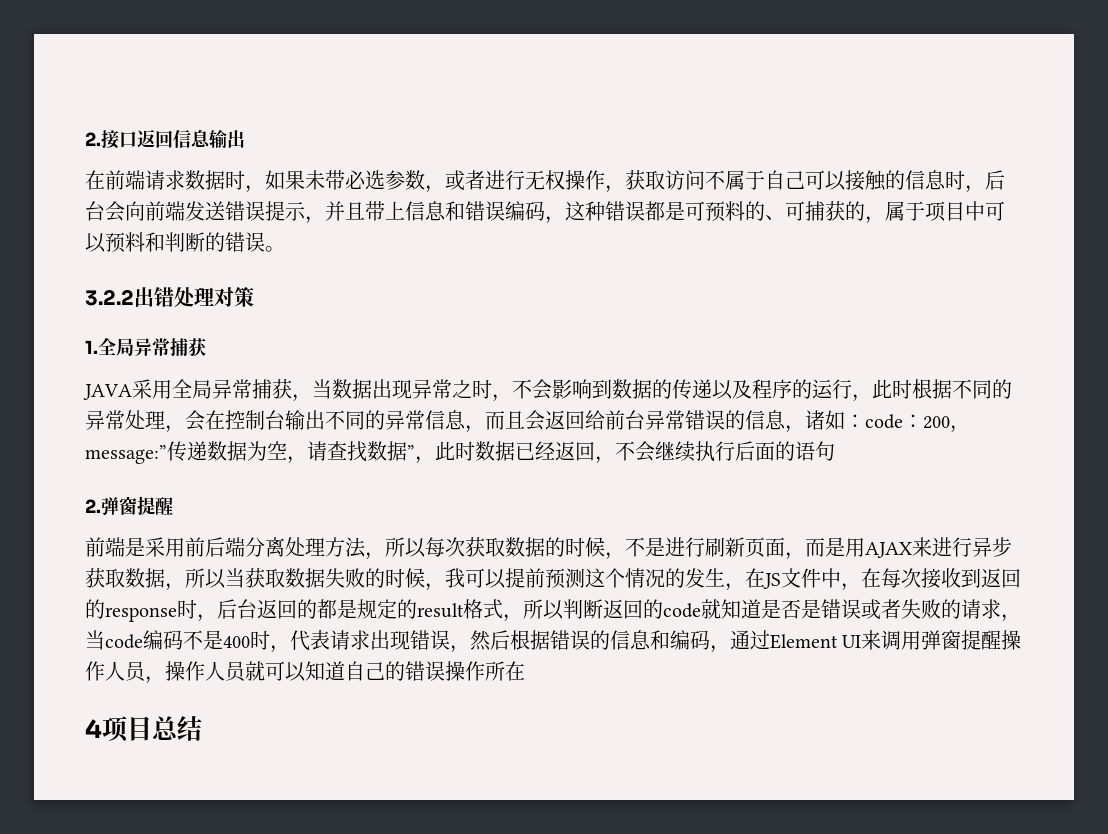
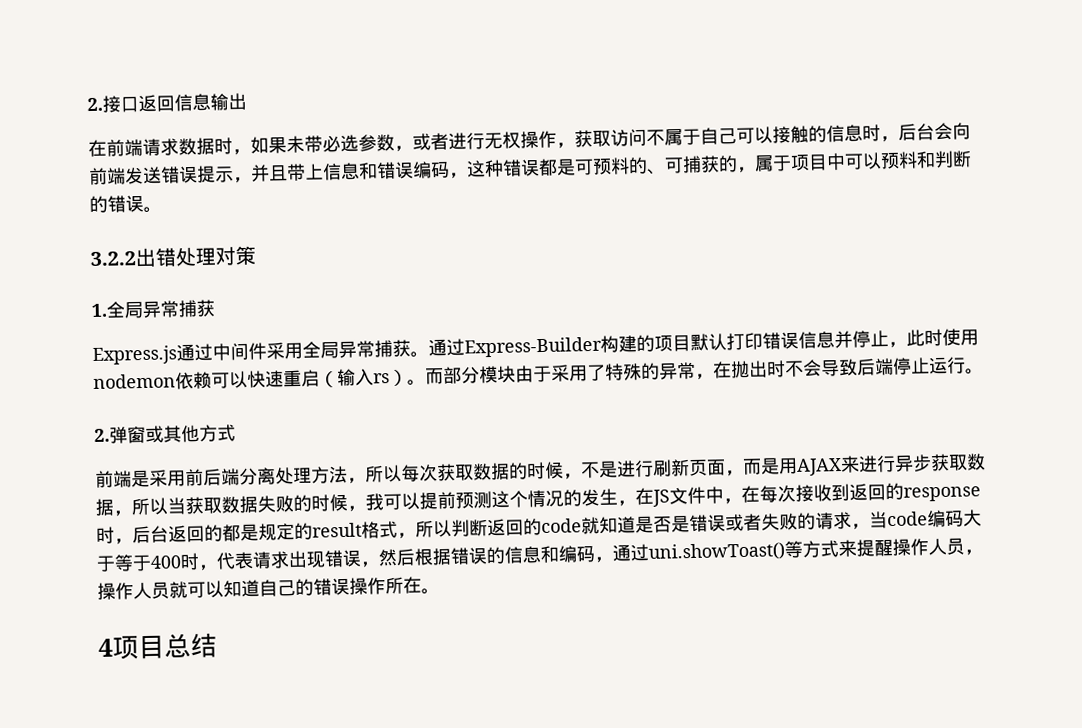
- JAVA采用全局异常捕获，当数据出现异常之时，不会影响到数据的传递以及程序的运行，此时根据不同的异常处理，会在控制台输出不同的异常信息，而且会返回给前台异常错误的信息，诸如：code：200，message:”传递数据为空，请查找数据”，此时数据已经返回，不会继续执行后面的语句
+ Express.js通过中间件采用全局异常捕获。通过Express-Builder构建的项目默认打印错误信息并停止，此时使用nodemon依赖可以快速重启（输入rs）。而部分模块由于采用了特殊的异常，在抛出时不会导致后端停止运行。
- 2.弹窗提醒
+ 2.弹窗或其他方式
- 前端是采用前后端分离处理方法，所以每次获取数据的时候，不是进行刷新页面，而是用AJAX来进行异步获取数据，所以当获取数据失败的时候，我可以提前预测这个情况的发生，在JS文件中，在每次接收到返回的response时，后台返回的都是规定的result格式，所以判断返回的code就知道是否是错误或者失败的请求，当code编码不是400时，代表请求出现错误，然后根据错误的信息和编码，通过Element UI来调用弹窗提醒操作人员，操作人员就可以知道自己的错误操作所在
+ 前端是采用前后端分离处理方法，所以每次获取数据的时候，不是进行刷新页面，而是用AJAX来进行异步获取数据，所以当获取数据失败的时候，我可以提前预测这个情况的发生，在JS文件中，在每次接收到返回的response时，后台返回的都是规定的result格式，所以判断返回的code就知道是否是错误或者失败的请求，当code编码大于等于400时，代表请求出现错误，然后根据错误的信息和编码，通过uni.showToast()等方式来提醒操作人员，操作人员就可以知道自己的错误操作所在。

